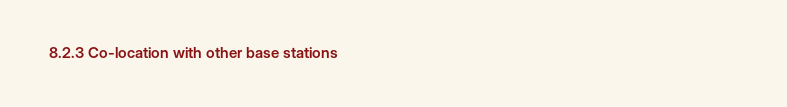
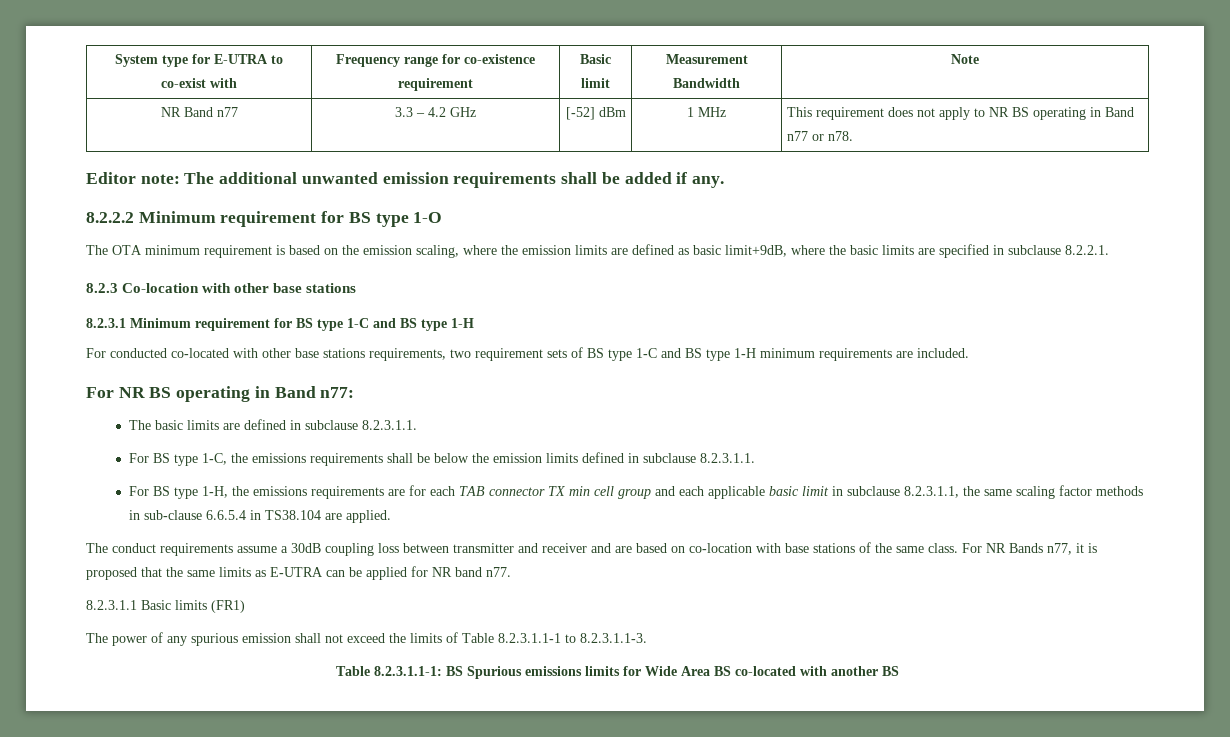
+ System type for E-UTRA to co-exist with | Frequency range for co-existence requirement | Basic limit | Measurement Bandwidth | Note
+ NR Band n77 | 3.3 – 4.2 GHz | [-52] dBm | 1 MHz | This requirement does not apply to NR BS operating in Band n77 or n78.
+ Editor note: The additional unwanted emission requirements shall be added if any.
+ 8.2.2.2 Minimum requirement for BS type 1-O
+ The OTA minimum requirement is based on the emission scaling, where the emission limits are defined as basic limit+9dB, where the basic limits are specified in subclause 8.2.2.1.
+ 8.2.3.1 Minimum requirement for BS type 1-C and BS type 1-H
+ For conducted co-located with other base stations requirements, two requirement sets of BS type 1-C and BS type 1-H minimum requirements are included.
+ For NR BS operating in Band n77:
+ The basic limits are defined in subclause 8.2.3.1.1.
+ For BS type 1-C, the emissions requirements shall be below the emission limits defined in subclause 8.2.3.1.1.
+ For BS type 1-H, the emissions requirements are for each TAB connector TX min cell group and each applicable basic limit in subclause 8.2.3.1.1, the same scaling factor methods in sub-clause 6.6.5.4 in TS38.104 are applied.
+ The conduct requirements assume a 30dB coupling loss between transmitter and receiver and are based on co-location with base stations of the same class. For NR Bands n77, it is proposed that the same limits as E-UTRA can be applied for NR band n77.
+ 8.2.3.1.1 Basic limits (FR1)
+ The power of any spurious emission shall not exceed the limits of Table 8.2.3.1.1-1 to 8.2.3.1.1-3.
+ Table 8.2.3.1.1-1: BS Spurious emissions limits for Wide Area BS co-located with another BS

